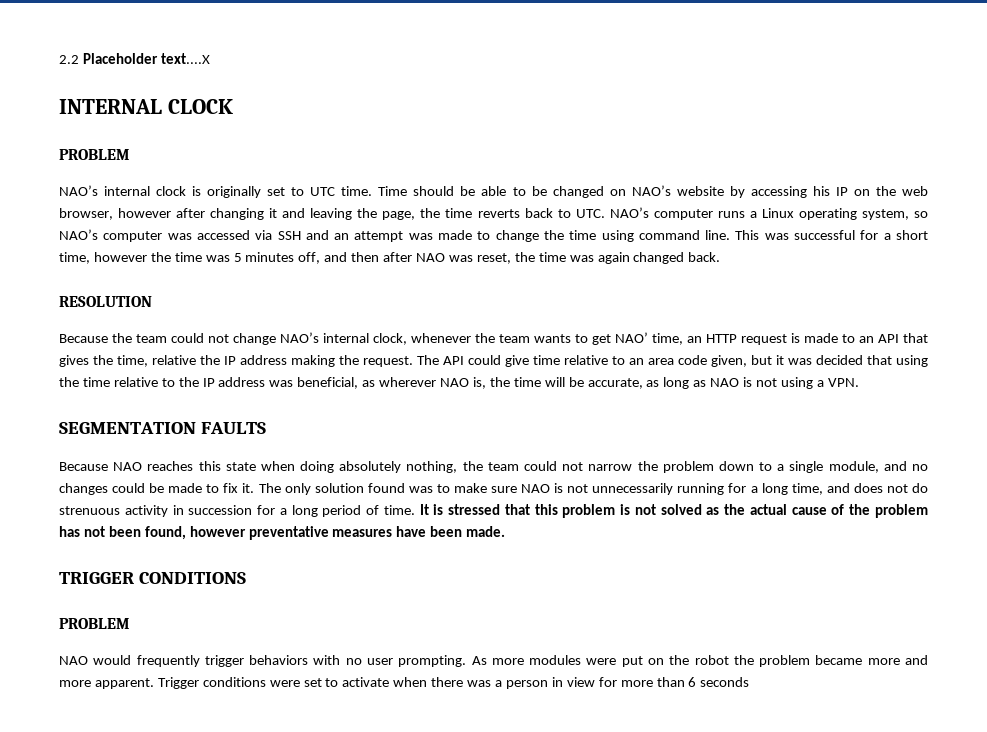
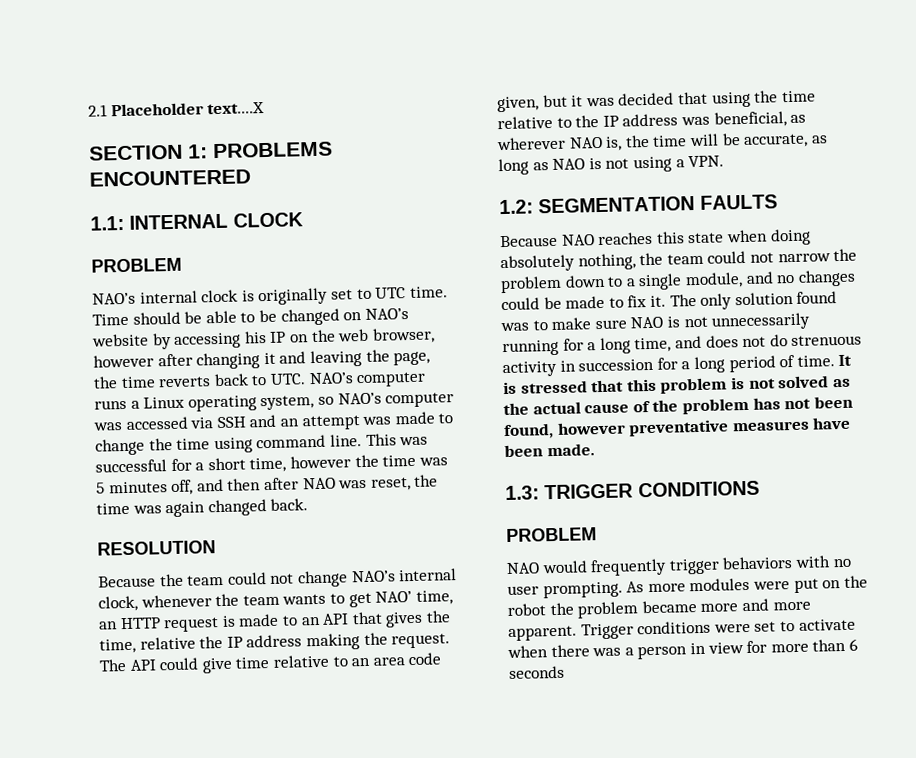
- 2.2 Placeholder text....X
+ 2.1 Placeholder text....X
- INTERNAL CLOCK
+ SECTION 1: PROBLEMS ENCOUNTERED
+ 1.1: INTERNAL CLOCK
- SEGMENTATION FAULTS
+ 1.2: SEGMENTATION FAULTS
- TRIGGER CONDITIONS
+ 1.3: TRIGGER CONDITIONS

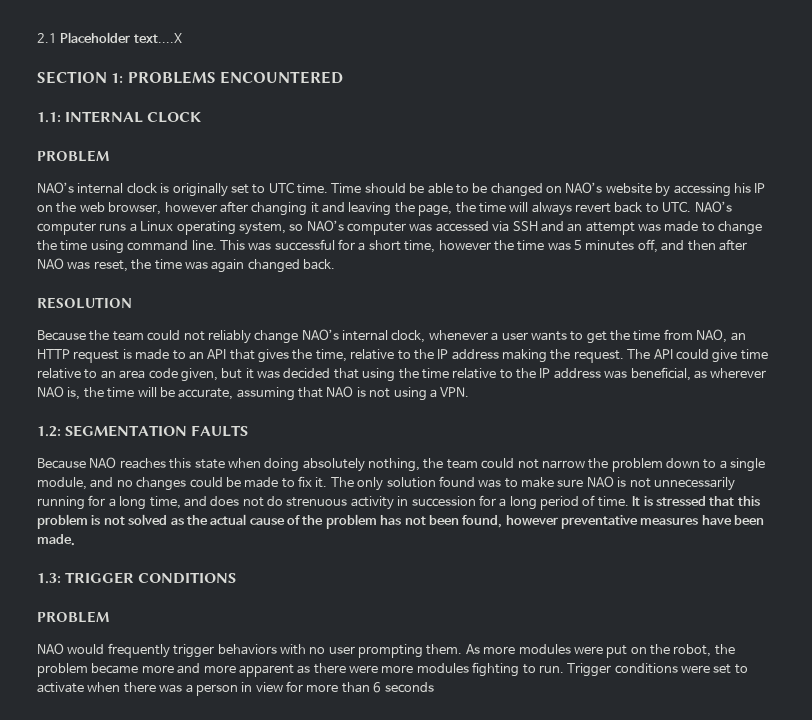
- Time should be able to be changed on NAO’s website by accessing his IP on the web browser, however after changing it and leaving the page, the time reverts back to UTC. NAO’s computer runs a Linux operating system, so NAO’s computer was accessed via SSH and an attempt was made to change the time using command line.
+ Time should be able to be changed on NAO’s website by accessing his IP on the web browser, however after changing it and leaving the page, the time will always revert back to UTC. NAO’s computer runs a Linux operating system, so NAO’s computer was accessed via SSH and an attempt was made to change the time using command line.
- Because the team could not change NAO’s internal clock, whenever the team wants to get NAO’ time, an HTTP request is made to an API that gives the time, relative the IP address making the request.
+ Because the team could not reliably change NAO’s internal clock, whenever a user wants to get the time from NAO, an HTTP request is made to an API that gives the time, relative to the IP address making the request.
- The API could give time relative to an area code given, but it was decided that using the time relative to the IP address was beneficial, as wherever NAO is, the time will be accurate, as long as NAO is not using a VPN.
+ The API could give time relative to an area code given, but it was decided that using the time relative to the IP address was beneficial, as wherever NAO is, the time will be accurate, assuming that NAO is not using a VPN.
- NAO would frequently trigger behaviors with no user prompting.
+ NAO would frequently trigger behaviors with no user prompting them.
- As more modules were put on the robot the problem became more and more apparent.
+ As more modules were put on the robot, the problem became more and more apparent as there were more modules fighting to run.

